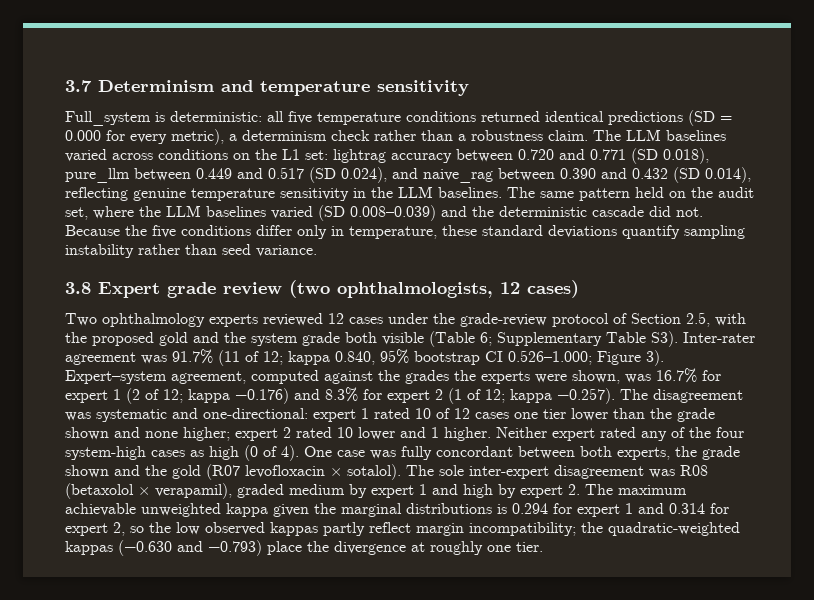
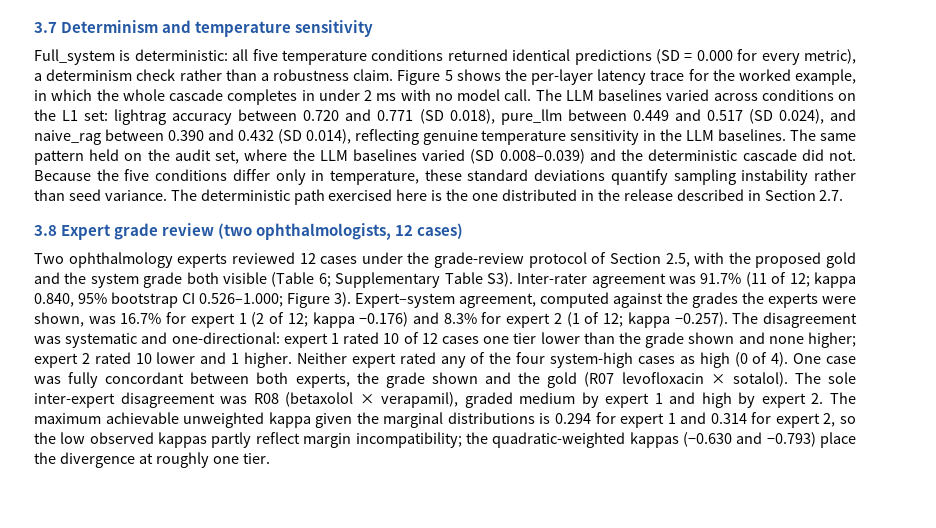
+ Figure 5 shows the per-layer latency trace for the worked example, in which the whole cascade completes in under 2 ms with no model call.
+ The deterministic path exercised here is the one distributed in the release described in Section 2.7.

